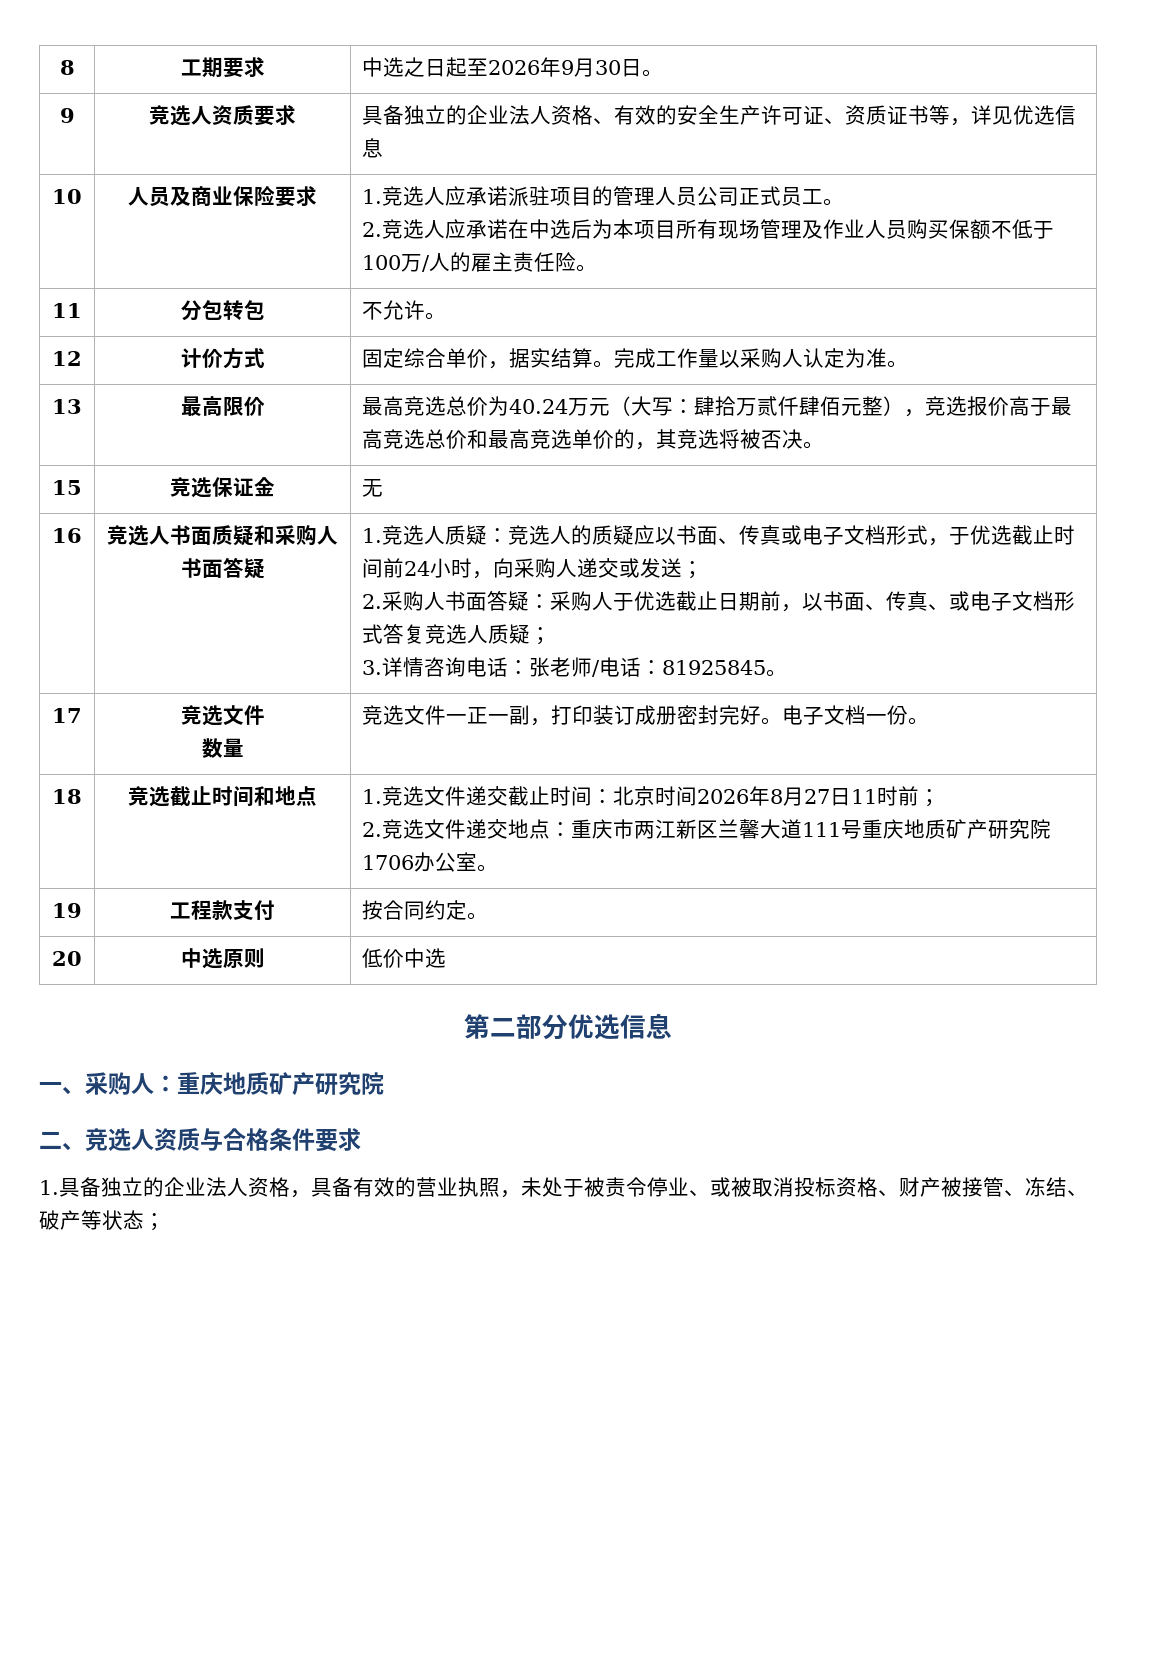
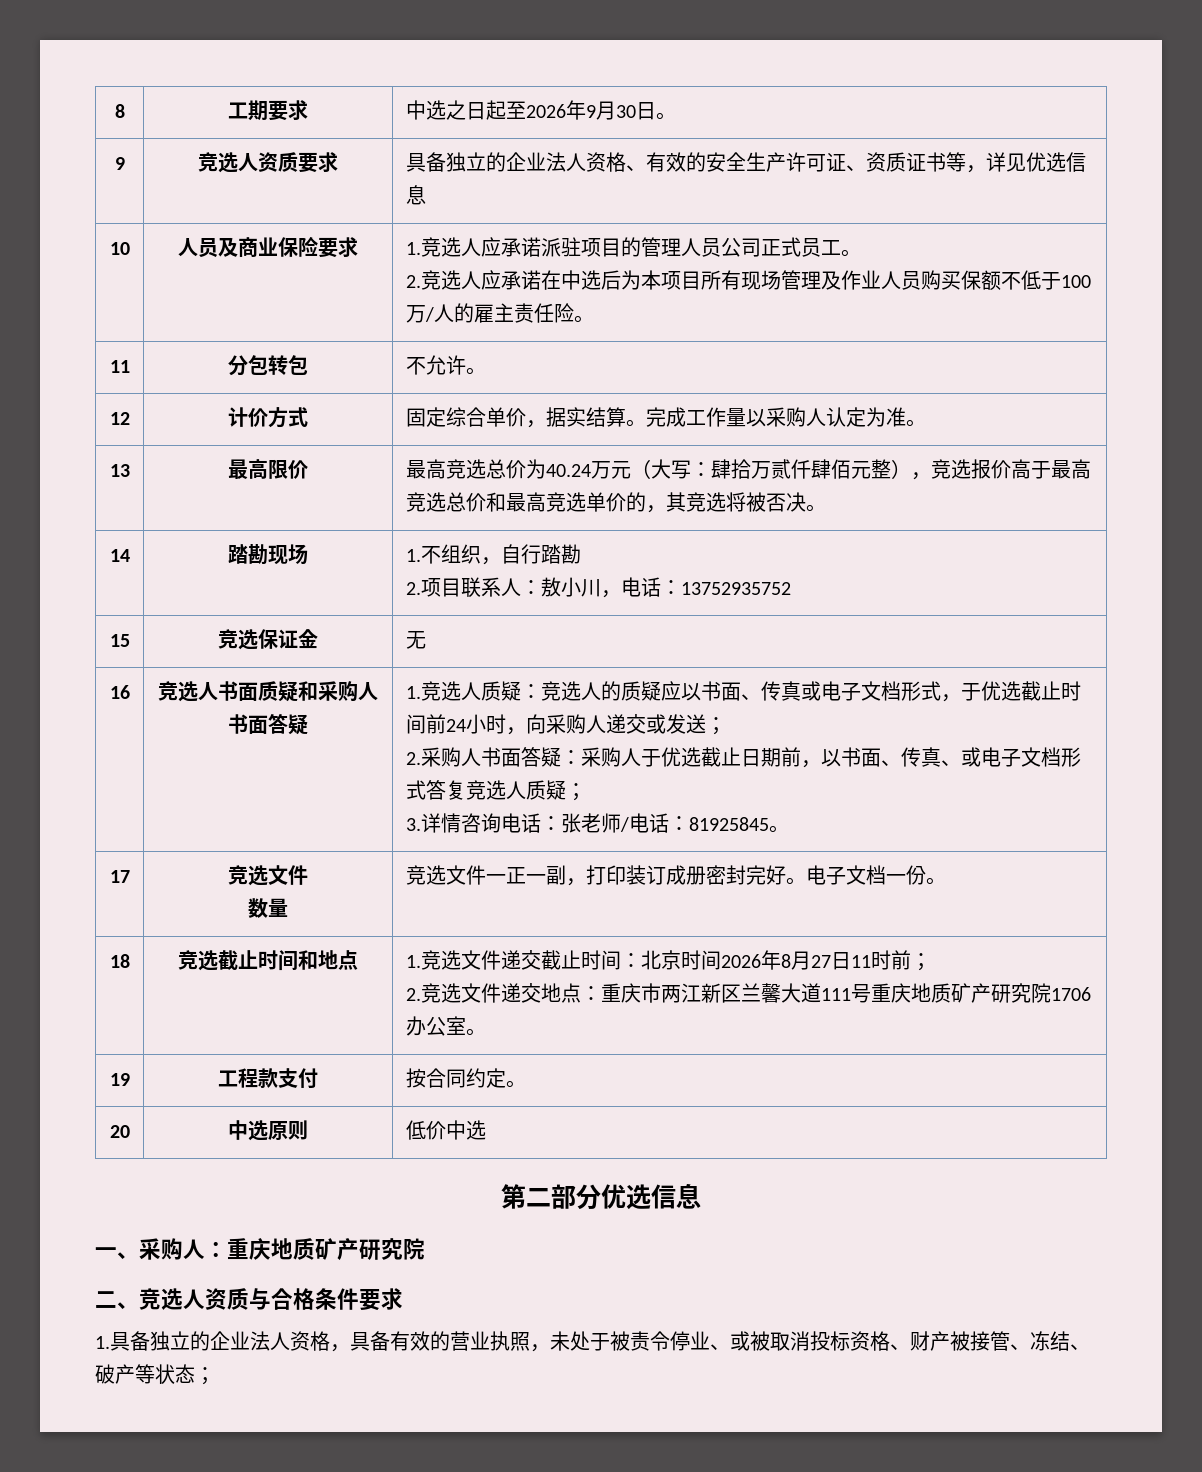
+ 14 | 踏勘现场 | 1.不组织，自行踏勘
+ 2.项目联系人：敖小川，电话：13752935752

